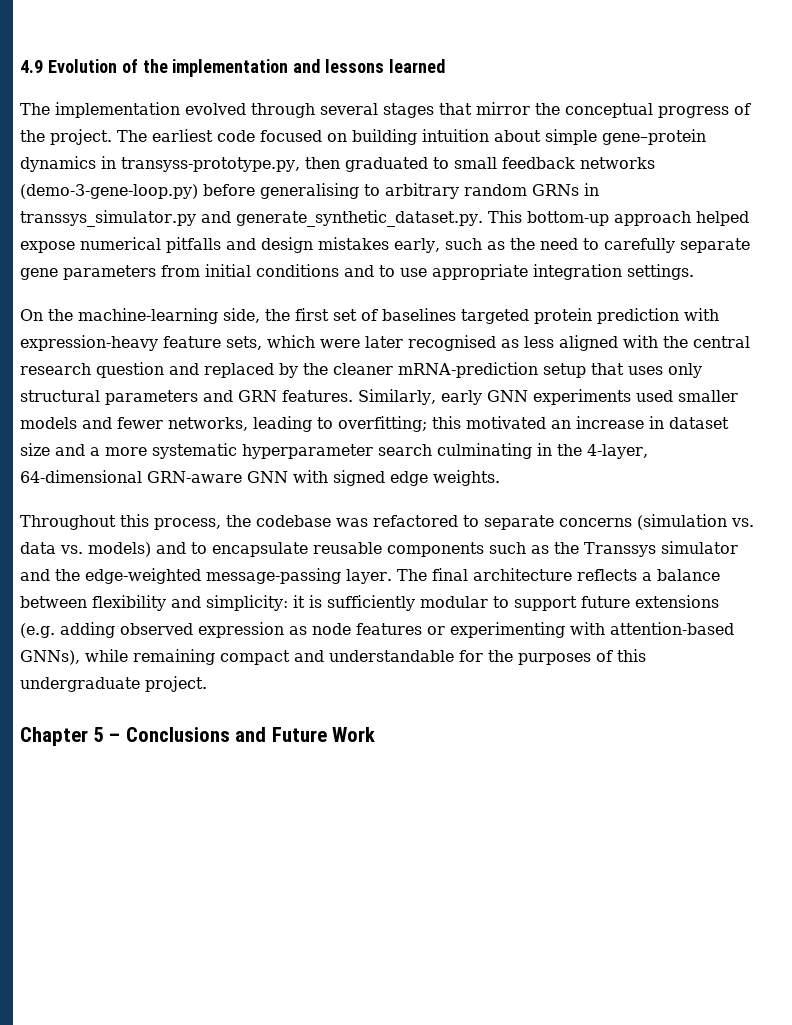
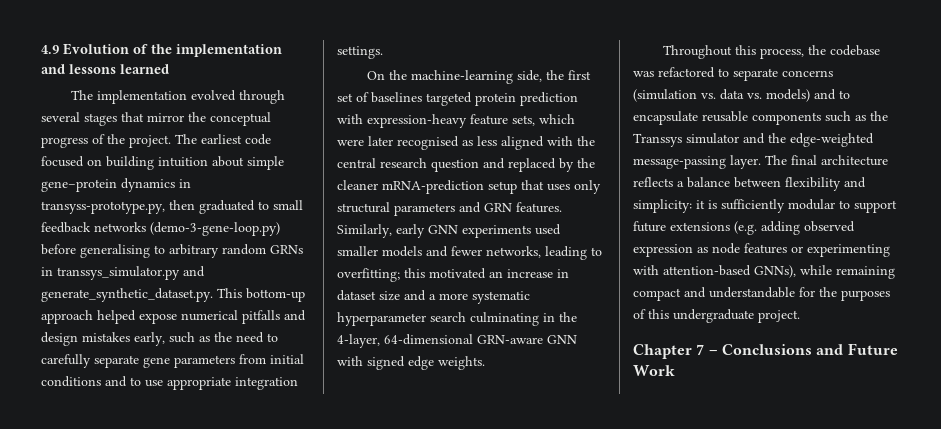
- Chapter 5 – Conclusions and Future Work
+ Chapter 7 – Conclusions and Future Work

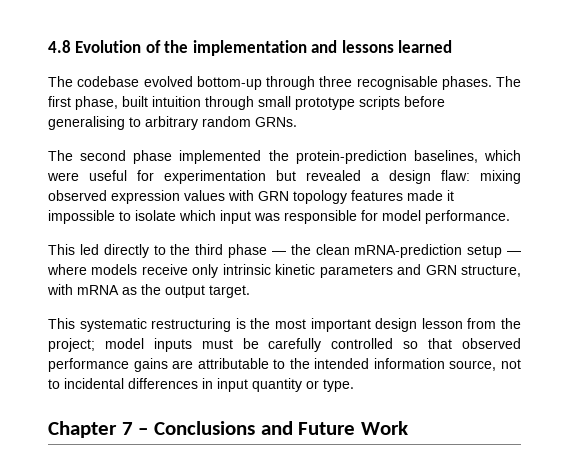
- 4.9 Evolution of the implementation and lessons learned
+ 4.8 Evolution of the implementation and lessons learned
- The implementation evolved through several stages that mirror the conceptual progress of the project. The earliest code focused on building intuition about simple gene–protein dynamics in transyss-prototype.py, then graduated to small feedback networks (demo-3-gene-loop.py) before generalising to arbitrary random GRNs in transsys_simulator.py and generate_synthetic_dataset.py. This bottom-up approach helped expose numerical pitfalls and design mistakes early, such as the need to carefully separate gene parameters from initial conditions and to use appropriate integration settings.
- On the machine-learning side, the first set of baselines targeted protein prediction with expression-heavy feature sets, which were later recognised as less aligned with the central research question and replaced by the cleaner mRNA-prediction setup that uses only structural parameters and GRN features. Similarly, early GNN experiments used smaller models and fewer networks, leading to overfitting; this motivated an increase in dataset size and a more systematic hyperparameter search culminating in the 4-layer, 64-dimensional GRN-aware GNN with signed edge weights.
- Throughout this process, the codebase was refactored to separate concerns (simulation vs. data vs. models) and to encapsulate reusable components such as the Transsys simulator and the edge-weighted message-passing layer. The final architecture reflects a balance between flexibility and simplicity: it is sufficiently modular to support future extensions (e.g. adding observed expression as node features or experimenting with attention-based GNNs), while remaining compact and understandable for the purposes of this undergraduate project.
+ The codebase evolved bottom-up through three recognisable phases. The first phase, built intuition through small prototype scripts before generalising to arbitrary random GRNs.
+ The second phase implemented the protein-prediction baselines, which were useful for experimentation but revealed a design flaw: mixing observed expression values with GRN topology features made it impossible to isolate which input was responsible for model performance.
+ This led directly to the third phase — the clean mRNA-prediction setup — where models receive only intrinsic kinetic parameters and GRN structure, with mRNA as the output target.
+ This systematic restructuring is the most important design lesson from the project; model inputs must be carefully controlled so that observed performance gains are attributable to the intended information source, not to incidental differences in input quantity or type.

